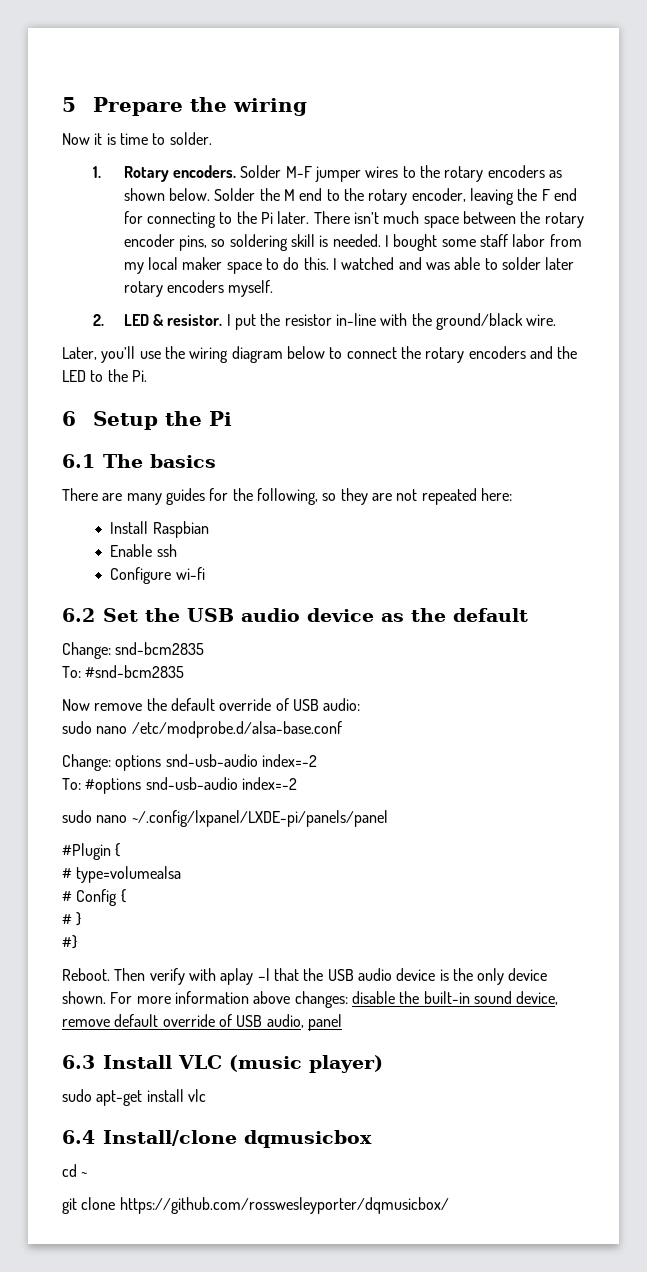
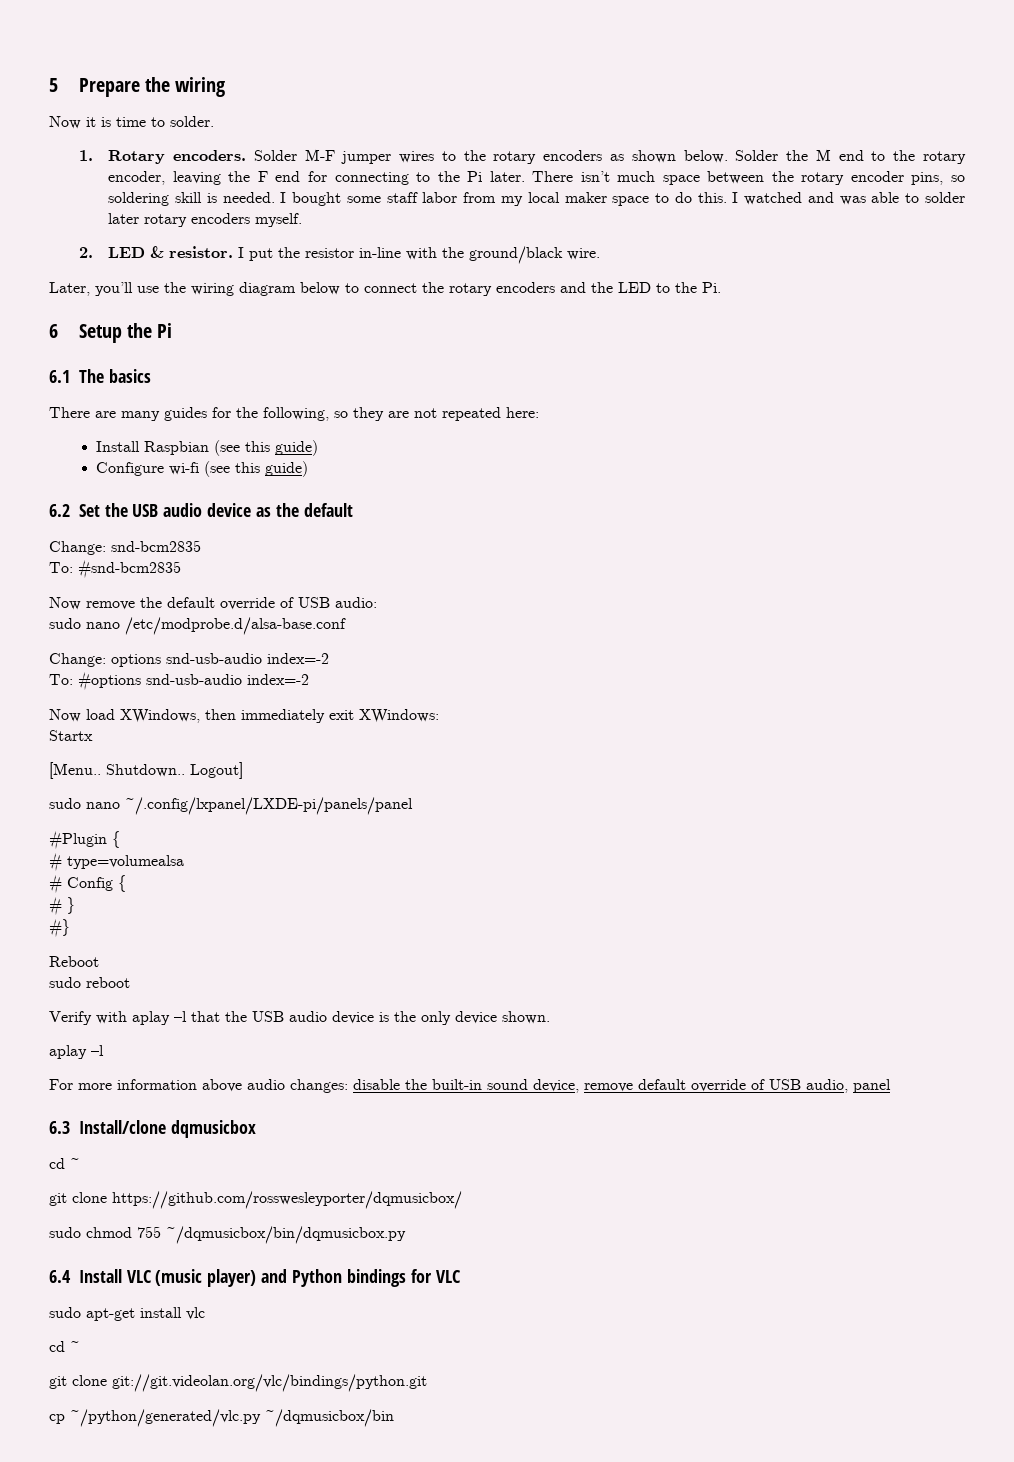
- Install Raspbian
- Enable ssh
+ Install Raspbian (see this guide)
- Configure wi-fi
+ Configure wi-fi (see this guide)
+ Now load XWindows, then immediately exit XWindows:
+ Startx
+ [Menu.. Shutdown.. Logout]
- Reboot. Then verify with aplay –l that the USB audio device is the only device shown. For more information above changes: disable the built-in sound device, remove default override of USB audio, panel
+ Reboot
+ sudo reboot
+ Verify with aplay –l that the USB audio device is the only device shown.
+ aplay –l
+ For more information above audio changes: disable the built-in sound device, remove default override of USB audio, panel
- 6.3 Install VLC (music player)
- sudo apt-get install vlc
- 6.4 Install/clone dqmusicbox
+ 6.3 Install/clone dqmusicbox
+ sudo chmod 755 ~/dqmusicbox/bin/dqmusicbox.py
+ 6.4 Install VLC (music player) and Python bindings for VLC
+ sudo apt-get install vlc
+ cd ~
+ git clone git://git.videolan.org/vlc/bindings/python.git
+ cp ~/python/generated/vlc.py ~/dqmusicbox/bin

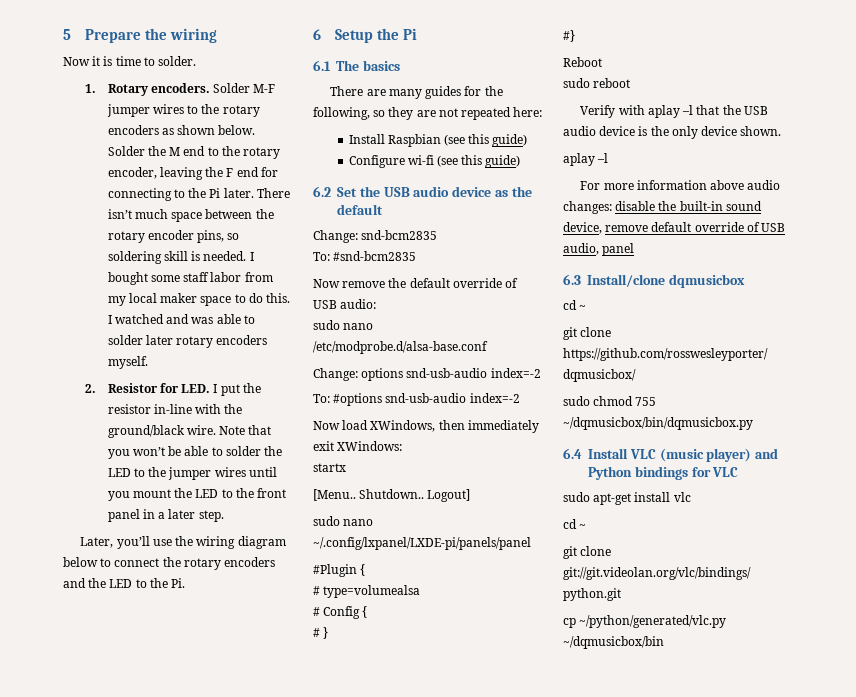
- 2. LED & resistor. I put the resistor in-line with the ground/black wire.
+ 2. Resistor for LED. I put the resistor in-line with the ground/black wire. Note that you won’t be able to solder the LED to the jumper wires until you mount the LED to the front panel in a later step.
- Startx
+ startx

